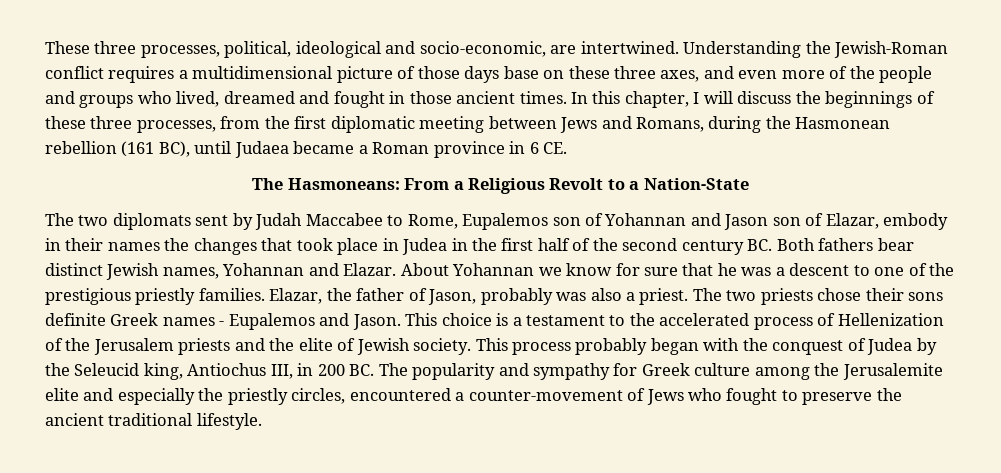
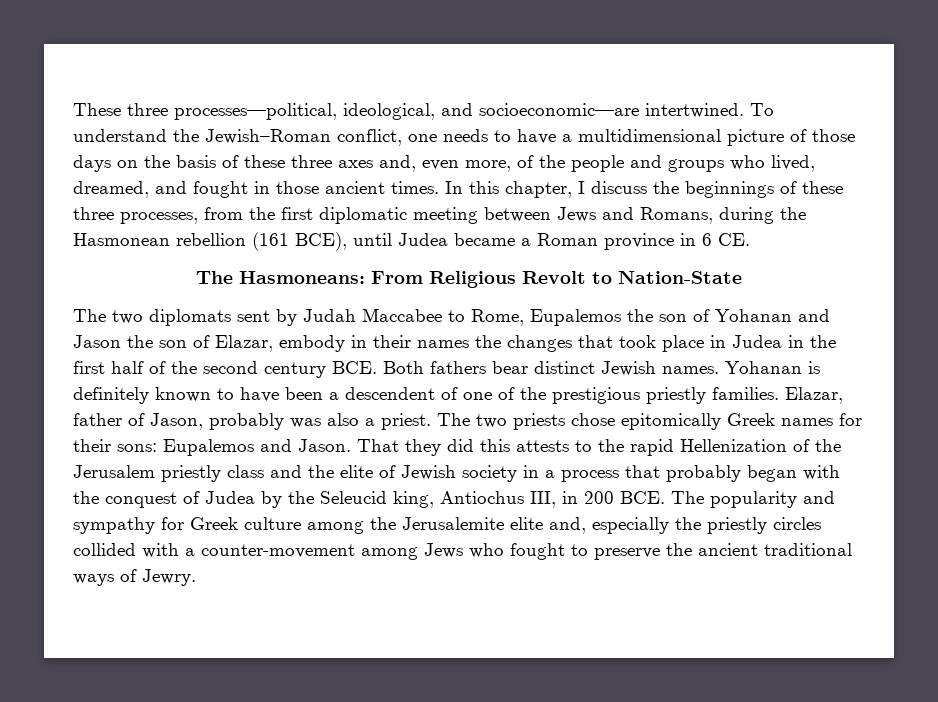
- These three processes, political, ideological and socio-economic, are intertwined. Understanding the Jewish-Roman conflict requires a multidimensional picture of those days base on these three axes, and even more of the people and groups who lived, dreamed and fought in those ancient times.
+ These three processes—political, ideological, and socioeconomic—are intertwined. To understand the Jewish–Roman conflict, one needs to have a multidimensional picture of those days on the basis of these three axes and, even more, of the people and groups who lived, dreamed, and fought in those ancient times.
- In this chapter, I will discuss the beginnings of these three processes, from the first diplomatic meeting between Jews and Romans, during the Hasmonean rebellion (161 BC), until Judaea became a Roman province in 6 CE.
+ In this chapter, I discuss the beginnings of these three processes, from the first diplomatic meeting between Jews and Romans, during the Hasmonean rebellion (161 BCE), until Judea became a Roman province in 6 CE.
- The Hasmoneans: From a Religious Revolt to a Nation-State
+ The Hasmoneans: From Religious Revolt to Nation-State
- The two diplomats sent by Judah Maccabee to Rome, Eupalemos son of Yohannan and Jason son of Elazar, embody in their names the changes that took place in Judea in the first half of the second century BC. Both fathers bear distinct Jewish names, Yohannan and Elazar. About Yohannan we know for sure that he was a descent to one of the prestigious priestly families.
+ The two diplomats sent by Judah Maccabee to Rome, Eupalemos the son of Yohanan and Jason the son of Elazar, embody in their names the changes that took place in Judea in the first half of the second century BCE. Both fathers bear distinct Jewish names. Yohanan is definitely known to have been a descendent of one of the prestigious priestly families.
- Elazar, the father of Jason, probably was also a priest.
+ Elazar, father of Jason, probably was also a priest.
- The two priests chose their sons definite Greek names - Eupalemos and Jason. This choice is a testament to the accelerated process of Hellenization of the Jerusalem priests and the elite of Jewish society. This process probably began with the conquest of Judea by the Seleucid king, Antiochus III, in 200 BC. The popularity and sympathy for Greek culture among the Jerusalemite elite and especially the priestly circles, encountered a counter-movement of Jews who fought to preserve the ancient traditional lifestyle.
+ The two priests chose epitomically Greek names for their sons: Eupalemos and Jason. That they did this attests to the rapid Hellenization of the Jerusalem priestly class and the elite of Jewish society in a process that probably began with the conquest of Judea by the Seleucid king, Antiochus III, in 200 BCE. The popularity and sympathy for Greek culture among the Jerusalemite elite and, especially the priestly circles collided with a counter-movement among Jews who fought to preserve the ancient traditional ways of Jewry.

